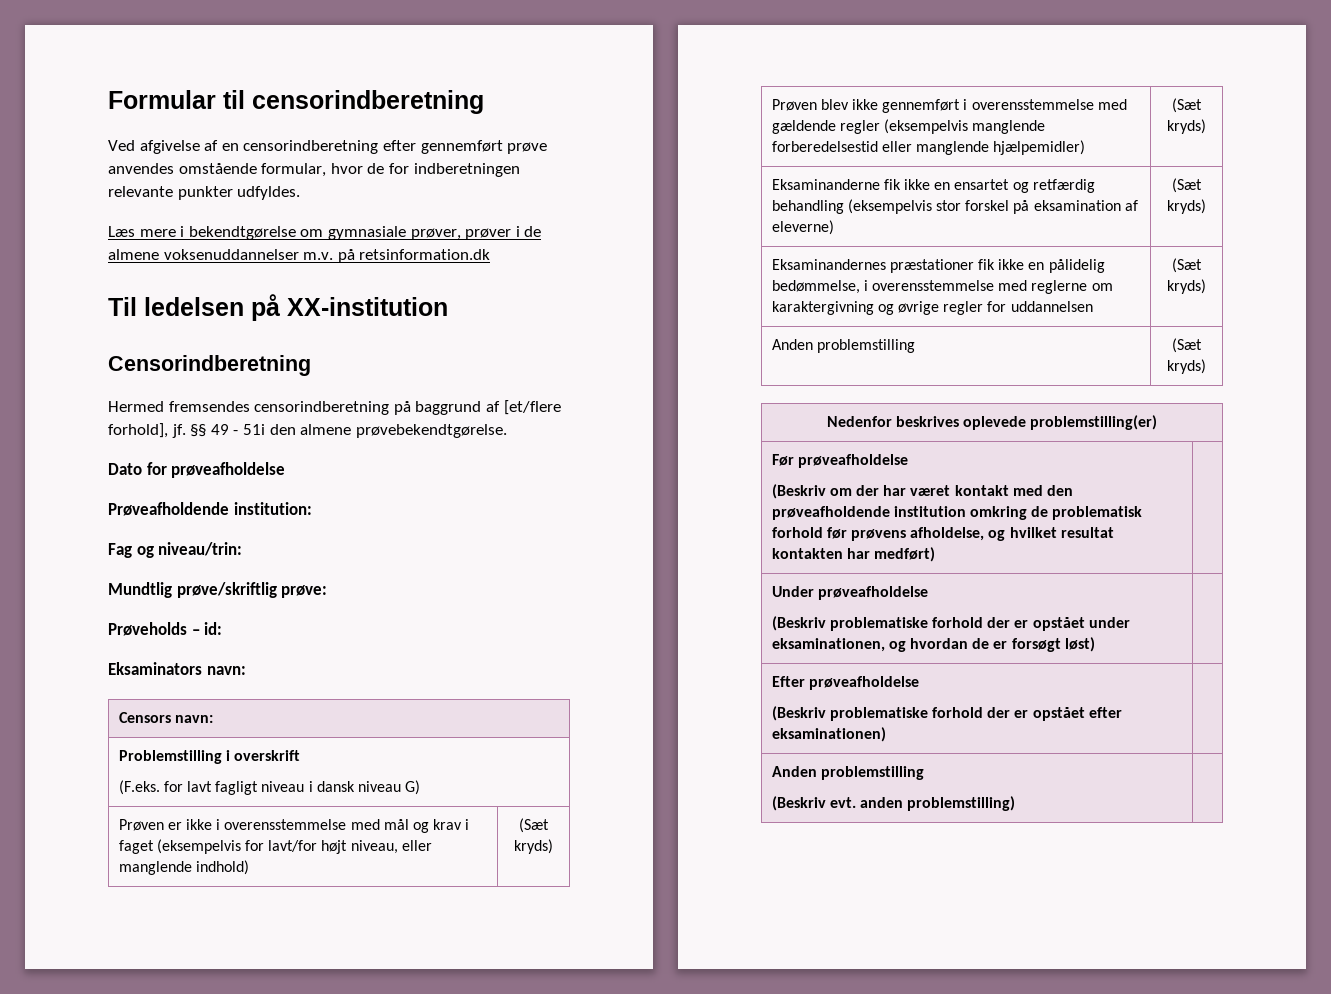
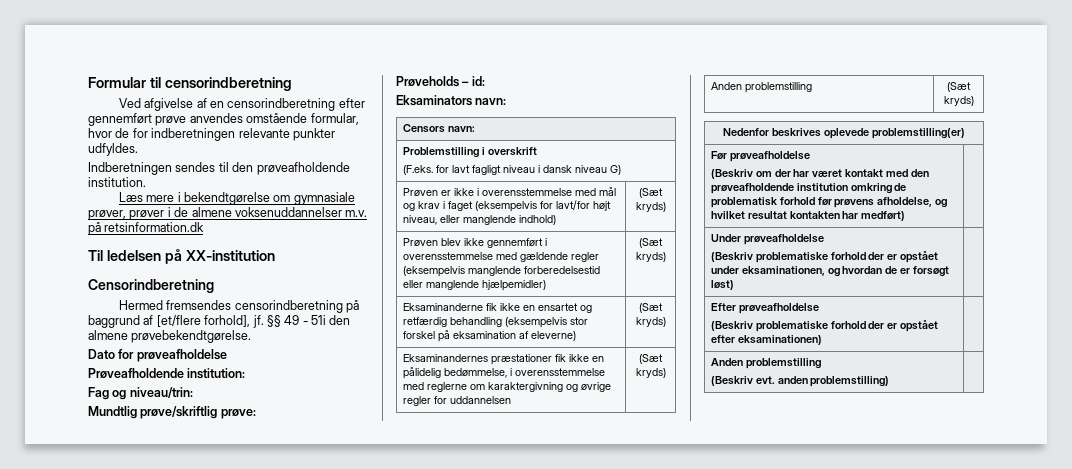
+ Indberetningen sendes til den prøveafholdende institution.

